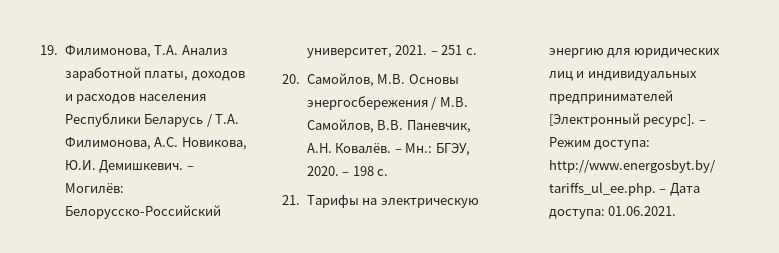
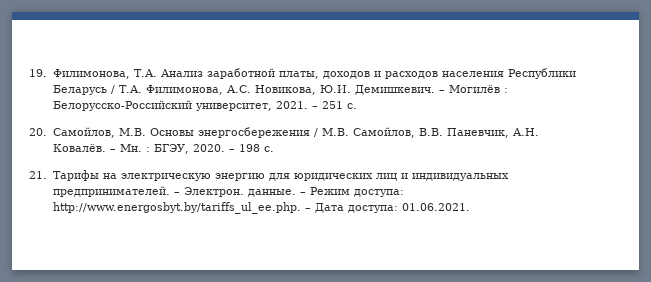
- – Могилёв: Белорусско-Российский университет, 2021.
+ – Могилёв : Белорусско-Российский университет, 2021.
- – Мн.: БГЭУ, 2020.
+ – Мн. : БГЭУ, 2020.
- 21. Тарифы на электрическую энергию для юридических лиц и индивидуальных предпринимателей [Электронный ресурс].
+ 21. Тарифы на электрическую энергию для юридических лиц и индивидуальных предпринимателей. – Электрон. данные.

